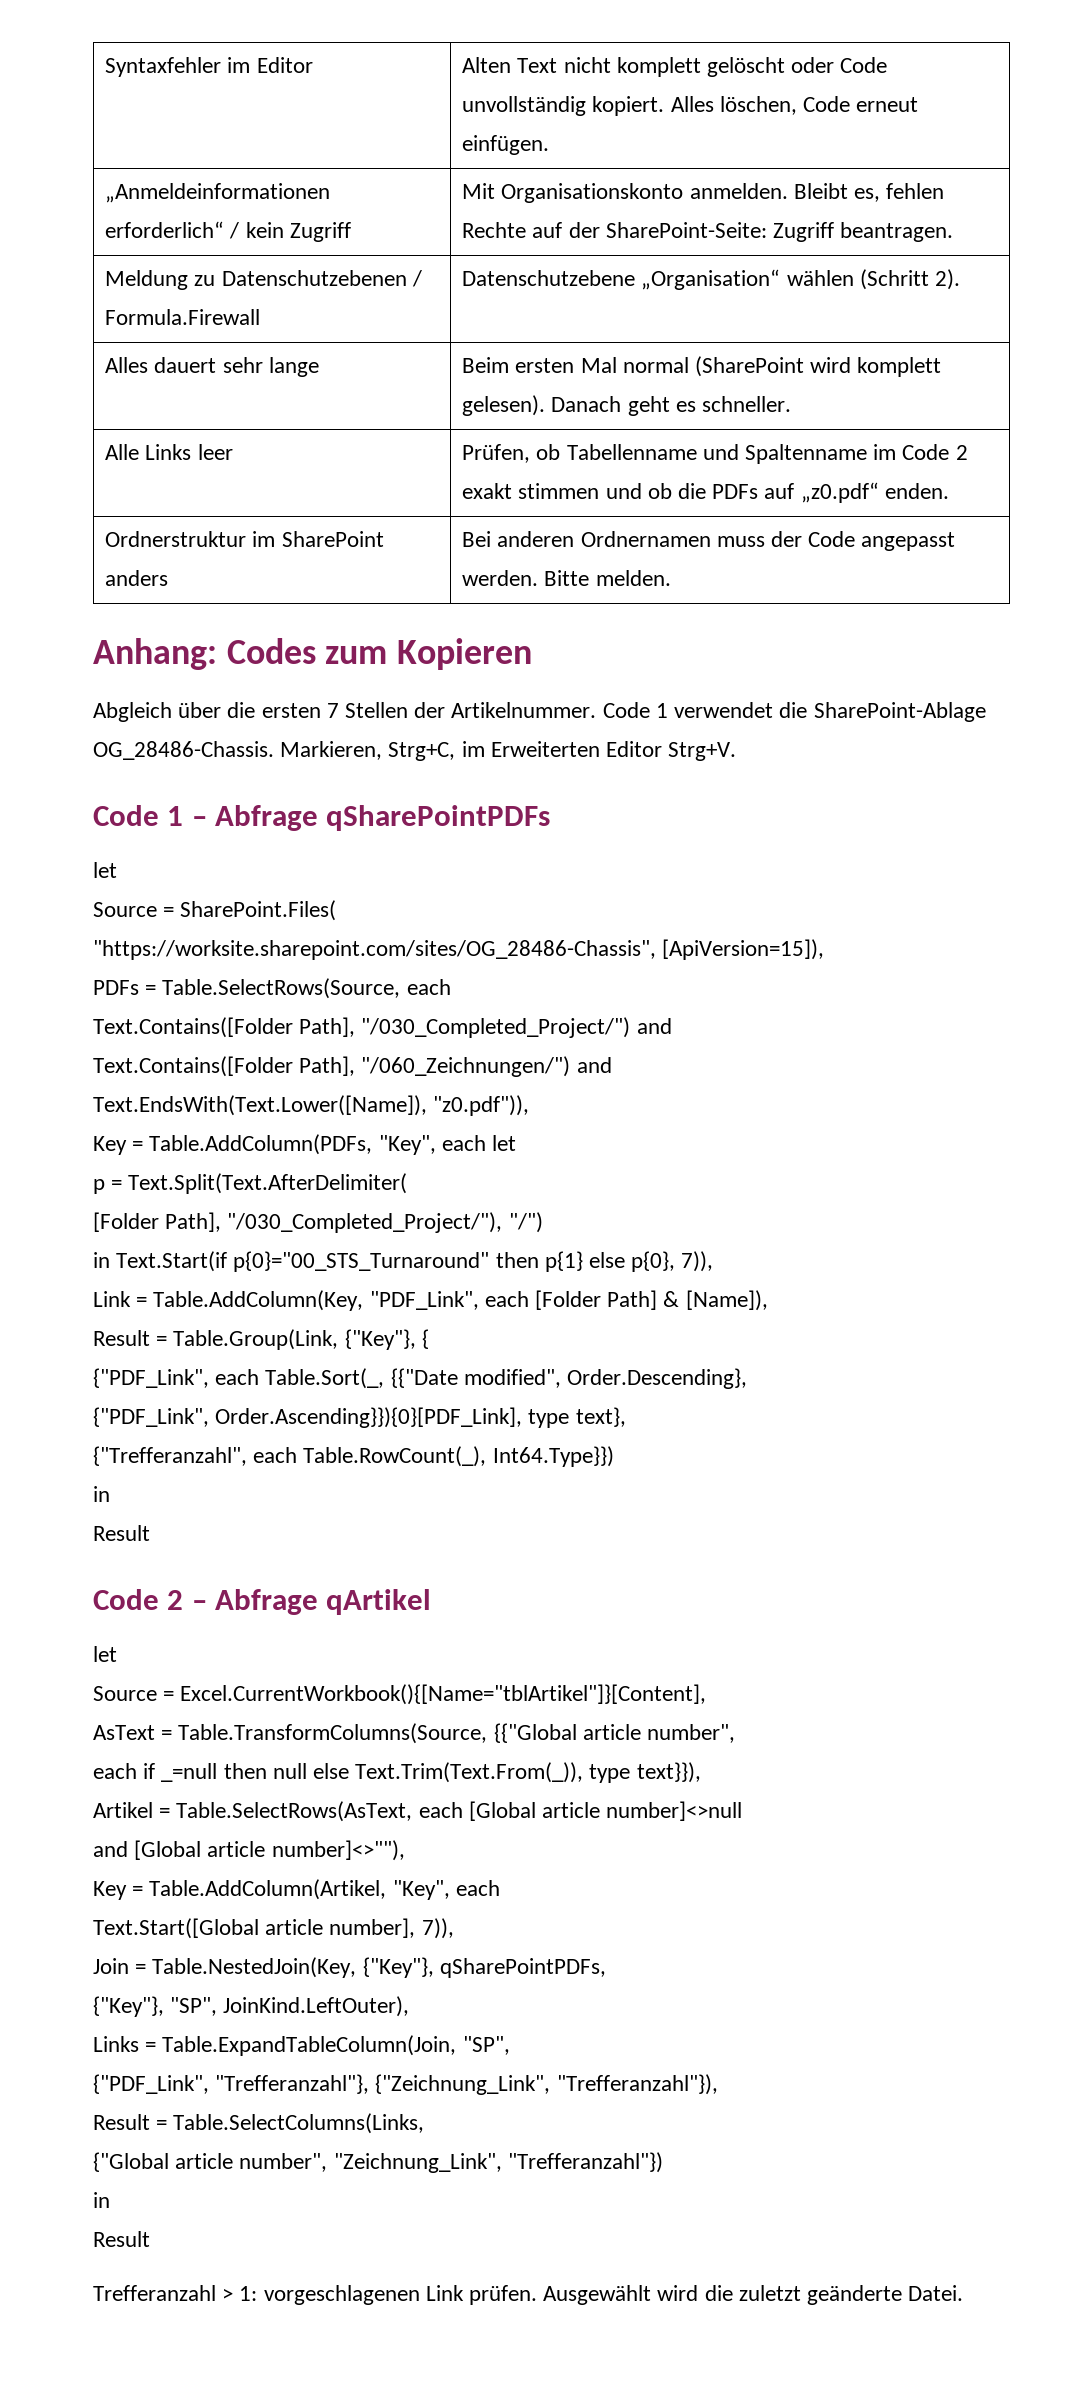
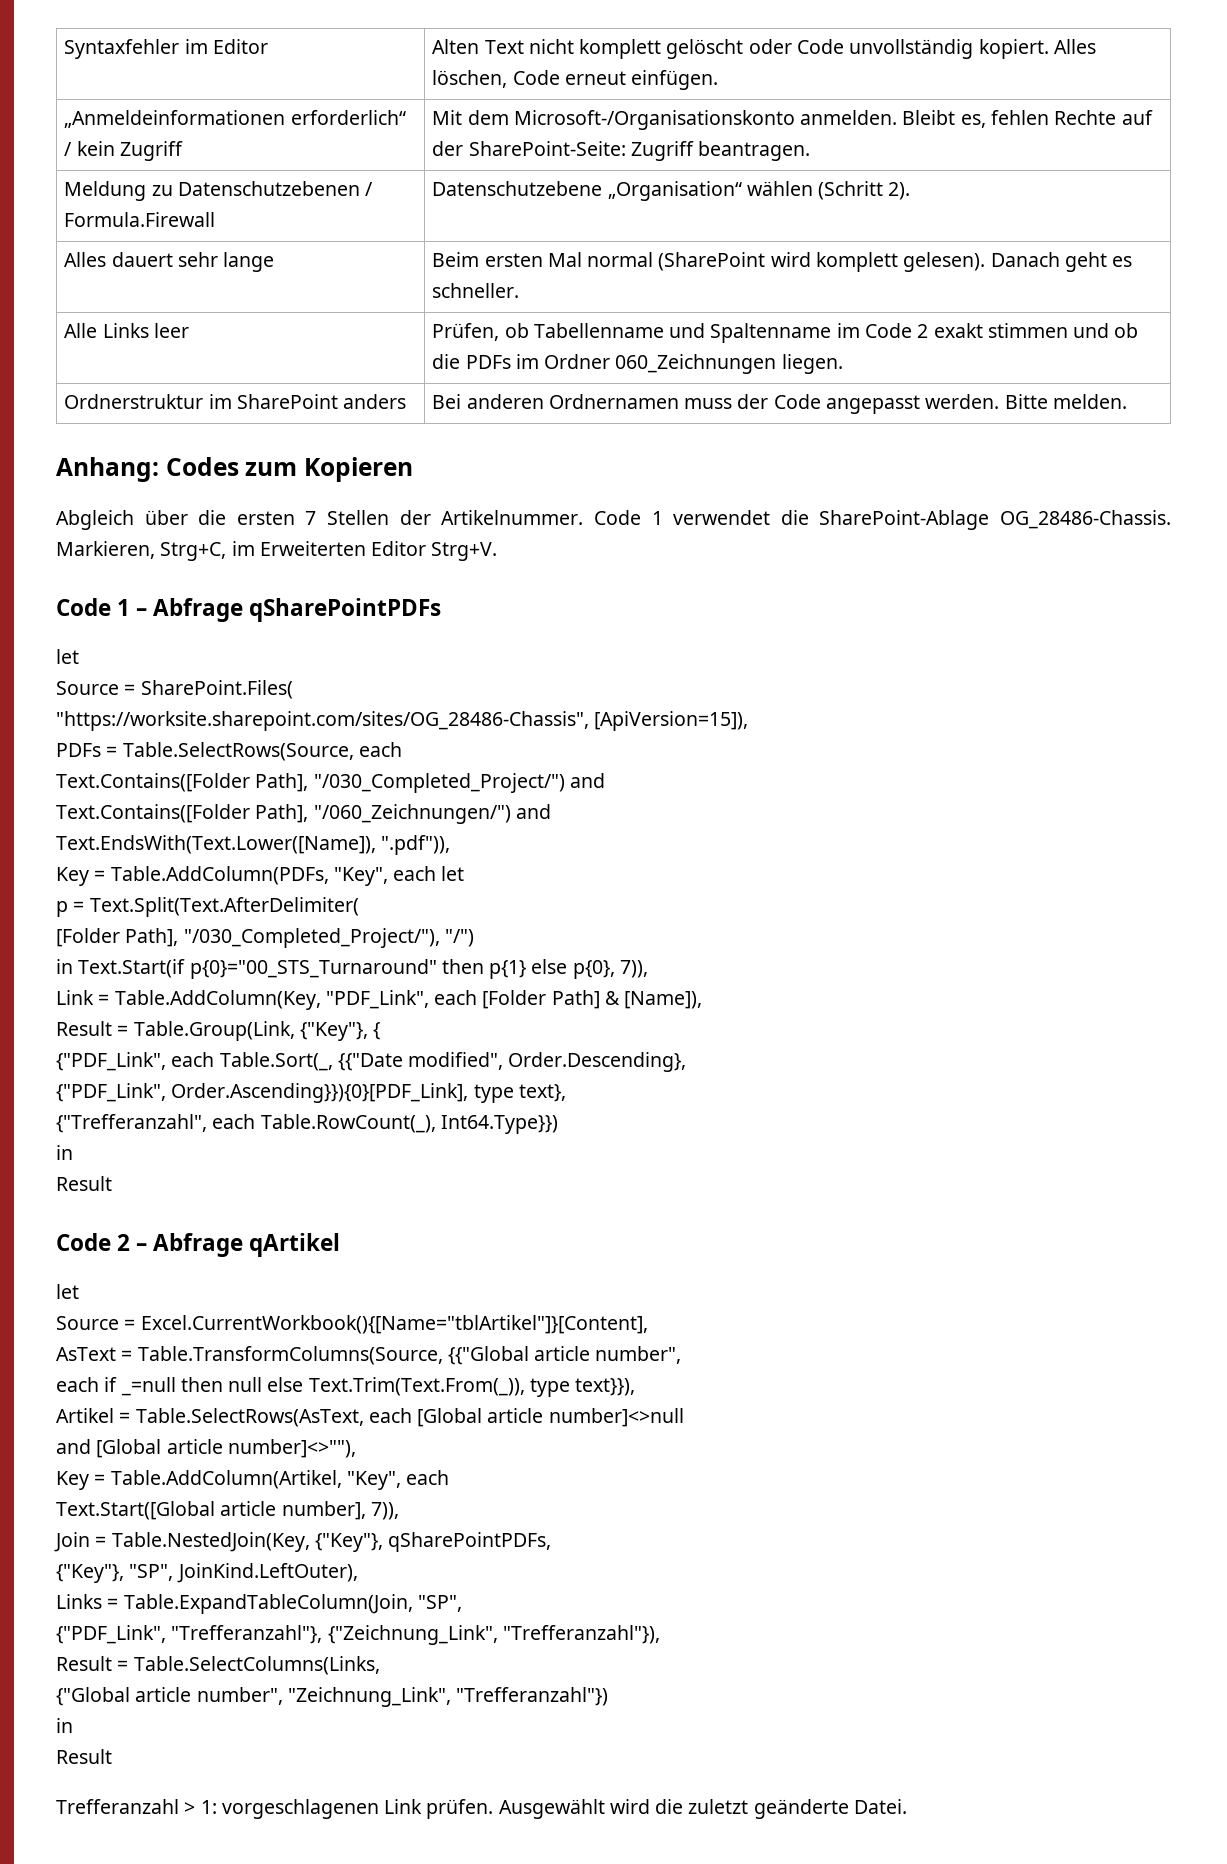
- „Anmeldeinformationen erforderlich“ / kein Zugriff | Mit Organisationskonto anmelden. Bleibt es, fehlen Rechte auf der SharePoint-Seite: Zugriff beantragen.
+ „Anmeldeinformationen erforderlich“ / kein Zugriff | Mit dem Microsoft-/Organisationskonto anmelden. Bleibt es, fehlen Rechte auf der SharePoint-Seite: Zugriff beantragen.
- Alle Links leer | Prüfen, ob Tabellenname und Spaltenname im Code 2 exakt stimmen und ob die PDFs auf „z0.pdf“ enden.
+ Alle Links leer | Prüfen, ob Tabellenname und Spaltenname im Code 2 exakt stimmen und ob die PDFs im Ordner 060_Zeichnungen liegen.
- Text.EndsWith(Text.Lower([Name]), "z0.pdf")),
+ Text.EndsWith(Text.Lower([Name]), ".pdf")),

